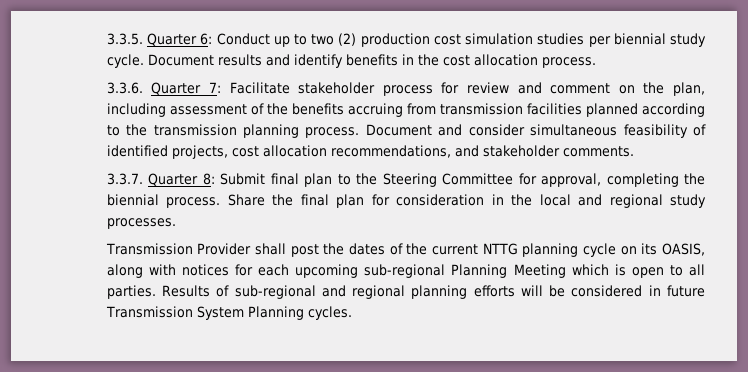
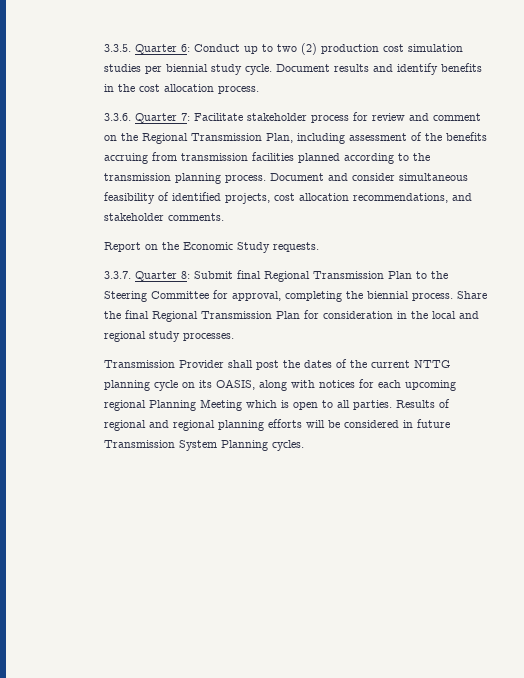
- 3.3.6. Quarter 7: Facilitate stakeholder process for review and comment on the plan, including assessment of the benefits accruing from transmission facilities planned according to the transmission planning process.
+ 3.3.6. Quarter 7: Facilitate stakeholder process for review and comment on the Regional Transmission Plan, including assessment of the benefits accruing from transmission facilities planned according to the transmission planning process.
+ Report on the Economic Study requests.
- 3.3.7. Quarter 8: Submit final plan to the Steering Committee for approval, completing the biennial process.
+ 3.3.7. Quarter 8: Submit final Regional Transmission Plan to the Steering Committee for approval, completing the biennial process.
- Share the final plan for consideration in the local and regional study processes.
+ Share the final Regional Transmission Plan for consideration in the local and regional study processes.
- Transmission Provider shall post the dates of the current NTTG planning cycle on its OASIS, along with notices for each upcoming sub-regional Planning Meeting which is open to all parties.
+ Transmission Provider shall post the dates of the current NTTG planning cycle on its OASIS, along with notices for each upcoming regional Planning Meeting which is open to all parties.
- Results of sub-regional and regional planning efforts will be considered in future Transmission System Planning cycles.
+ Results of regional and regional planning efforts will be considered in future Transmission System Planning cycles.

